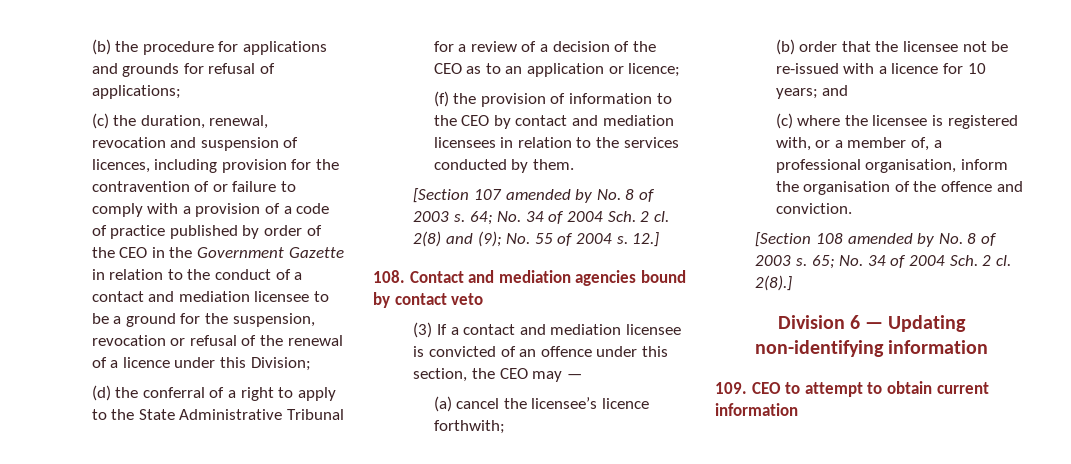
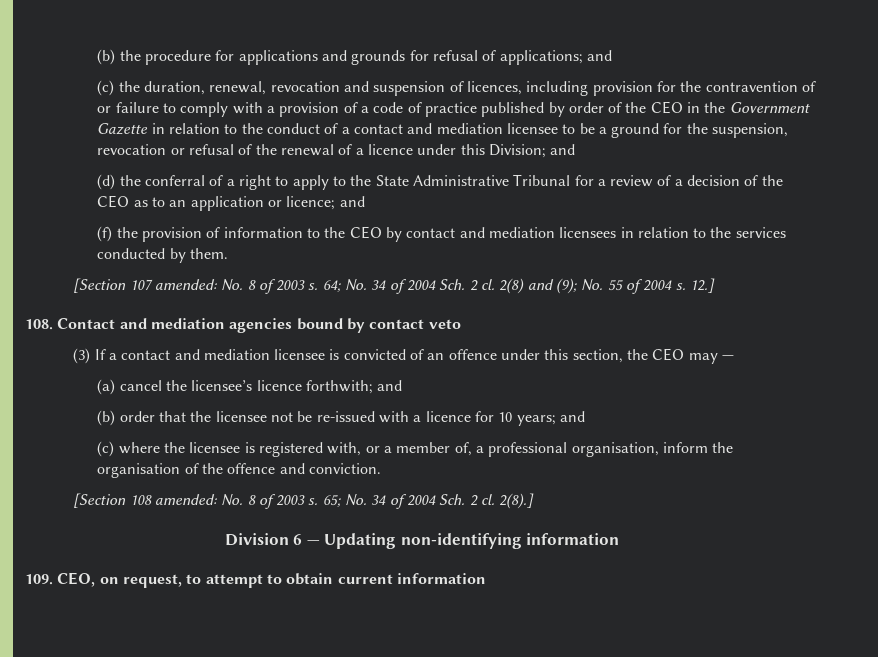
- (b) the procedure for applications and grounds for refusal of applications;
+ (b) the procedure for applications and grounds for refusal of applications; and
- (c) the duration, renewal, revocation and suspension of licences, including provision for the contravention of or failure to comply with a provision of a code of practice published by order of the CEO in the Government Gazette in relation to the conduct of a contact and mediation licensee to be a ground for the suspension, revocation or refusal of the renewal of a licence under this Division;
+ (c) the duration, renewal, revocation and suspension of licences, including provision for the contravention of or failure to comply with a provision of a code of practice published by order of the CEO in the Government Gazette in relation to the conduct of a contact and mediation licensee to be a ground for the suspension, revocation or refusal of the renewal of a licence under this Division; and
- (d) the conferral of a right to apply to the State Administrative Tribunal for a review of a decision of the CEO as to an application or licence;
+ (d) the conferral of a right to apply to the State Administrative Tribunal for a review of a decision of the CEO as to an application or licence; and
- [Section 107 amended by No. 8 of 2003 s.
+ [Section 107 amended: No. 8 of 2003 s.
- (a) cancel the licensee’s licence forthwith;
+ (a) cancel the licensee’s licence forthwith; and
- [Section 108 amended by No. 8 of 2003 s.
+ [Section 108 amended: No. 8 of 2003 s.
- 109. CEO to attempt to obtain current information
+ 109. CEO, on request, to attempt to obtain current information

